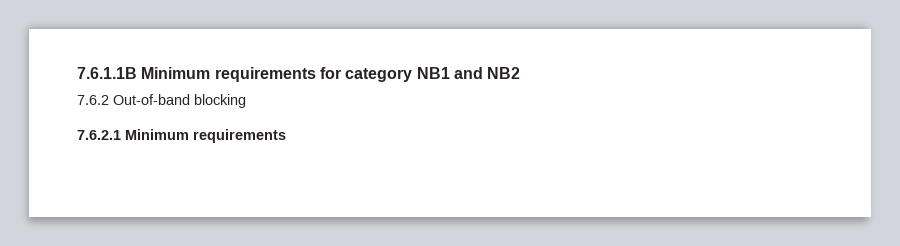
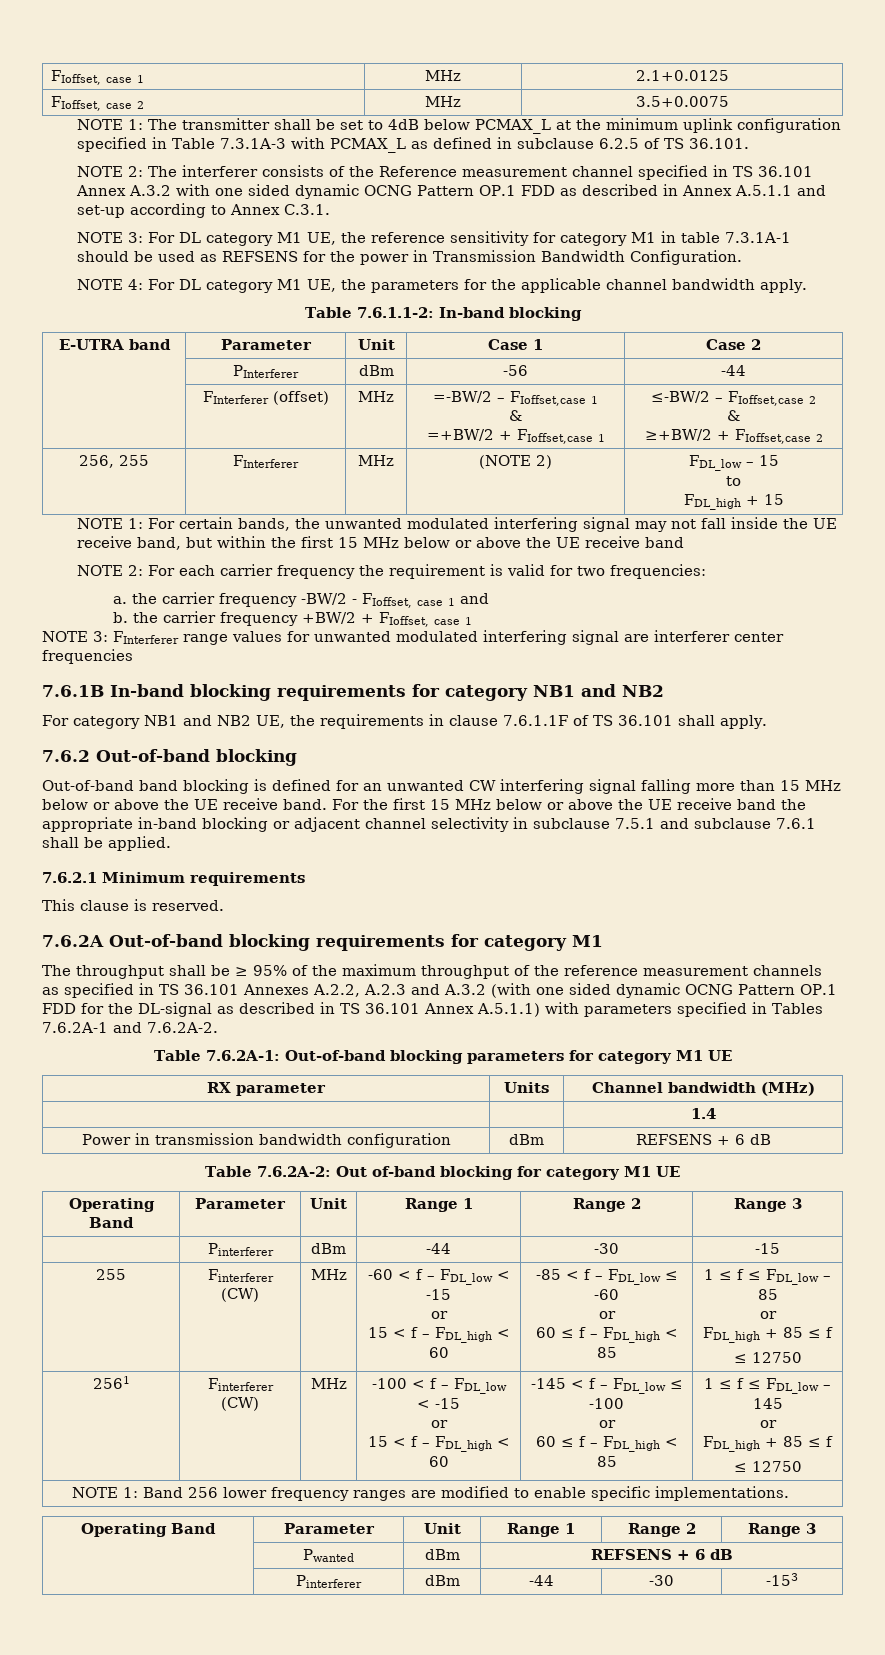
- 7.6.1.1B Minimum requirements for category NB1 and NB2
+ FIoffset, case 1 | MHz | 2.1+0.0125
+ FIoffset, case 2 | MHz | 3.5+0.0075
+ NOTE 1: The transmitter shall be set to 4dB below PCMAX_L at the minimum uplink configuration specified in Table 7.3.1A-3 with PCMAX_L as defined in subclause 6.2.5 of TS 36.101.
+ NOTE 2: The interferer consists of the Reference measurement channel specified in TS 36.101 Annex A.3.2 with one sided dynamic OCNG Pattern OP.1 FDD as described in Annex A.5.1.1 and set-up according to Annex C.3.1.
+ NOTE 3: For DL category M1 UE, the reference sensitivity for category M1 in table 7.3.1A-1 should be used as REFSENS for the power in Transmission Bandwidth Configuration.
+ NOTE 4: For DL category M1 UE, the parameters for the applicable channel bandwidth apply.
+ Table 7.6.1.1-2: In-band blocking
+ E-UTRA band | Parameter | Unit | Case 1 | Case 2
+ | PInterferer | dBm | -56 | -44
+ | FInterferer (offset) | MHz | =-BW/2 – FIoffset,case 1
+ &
+ =+BW/2 + FIoffset,case 1 | ≤-BW/2 – FIoffset,case 2
+ &
+ ≥+BW/2 + FIoffset,case 2
+ 256, 255 | FInterferer | MHz | (NOTE 2) | FDL_low – 15
+ to
+ FDL_high + 15
+ NOTE 1: For certain bands, the unwanted modulated interfering signal may not fall inside the UE receive band, but within the first 15 MHz below or above the UE receive band
+ NOTE 2: For each carrier frequency the requirement is valid for two frequencies:
+ a. the carrier frequency -BW/2 - FIoffset, case 1 and
+ b. the carrier frequency +BW/2 + FIoffset, case 1
+ NOTE 3: FInterferer range values for unwanted modulated interfering signal are interferer center frequencies
+ 7.6.1B In-band blocking requirements for category NB1 and NB2
+ For category NB1 and NB2 UE, the requirements in clause 7.6.1.1F of TS 36.101 shall apply.
  7.6.2 Out-of-band blocking
+ Out-of-band band blocking is defined for an unwanted CW interfering signal falling more than 15 MHz below or above the UE receive band. For the first 15 MHz below or above the UE receive band the appropriate in-band blocking or adjacent channel selectivity in subclause 7.5.1 and subclause 7.6.1 shall be applied.
  7.6.2.1 Minimum requirements
+ This clause is reserved.
+ 7.6.2A Out-of-band blocking requirements for category M1
+ The throughput shall be ≥ 95% of the maximum throughput of the reference measurement channels as specified in TS 36.101 Annexes A.2.2, A.2.3 and A.3.2 (with one sided dynamic OCNG Pattern OP.1 FDD for the DL-signal as described in TS 36.101 Annex A.5.1.1) with parameters specified in Tables 7.6.2A-1 and 7.6.2A-2.
+ Table 7.6.2A-1: Out-of-band blocking parameters for category M1 UE
+ RX parameter | Units | Channel bandwidth (MHz)
+ | | 1.4
+ Power in transmission bandwidth configuration | dBm | REFSENS + 6 dB
+ Table 7.6.2A-2: Out of-band blocking for category M1 UE
+ Operating Band | Parameter | Unit | Range 1 | Range 2 | Range 3
+ | Pinterferer | dBm | -44 | -30 | -15
+ 255 | Finterferer (CW) | MHz | -60 < f – FDL_low < -15
+ or
+ 15 < f – FDL_high < 60 | -85 < f – FDL_low ≤ -60
+ or
+ 60 ≤ f – FDL_high < 85 | 1 ≤ f ≤ FDL_low – 85
+ or
+ FDL_high + 85 ≤ f
+ ≤ 12750
+ 2561 | Finterferer (CW) | MHz | -100 < f – FDL_low < -15
+ or
+ 15 < f – FDL_high < 60 | -145 < f – FDL_low ≤ -100
+ or
+ 60 ≤ f – FDL_high < 85 | 1 ≤ f ≤ FDL_low – 145
+ or
+ FDL_high + 85 ≤ f
+ ≤ 12750
+ NOTE 1: Band 256 lower frequency ranges are modified to enable specific implementations.
+ Operating Band | Parameter | Unit | Range 1 | Range 2 | Range 3
+ | Pwanted | dBm | REFSENS + 6 dB
+ | Pinterferer | dBm | -44 | -30 | -153

